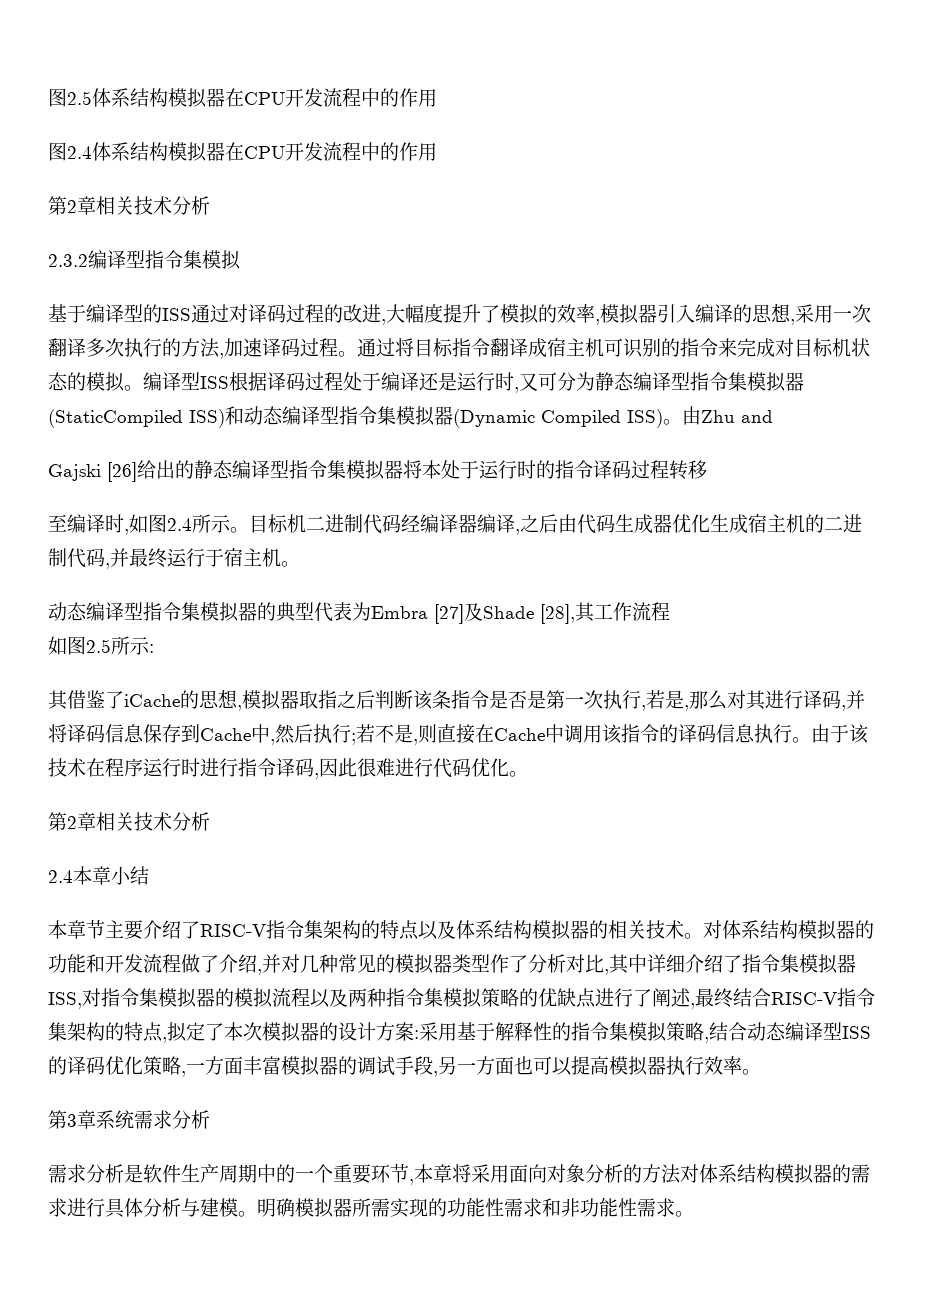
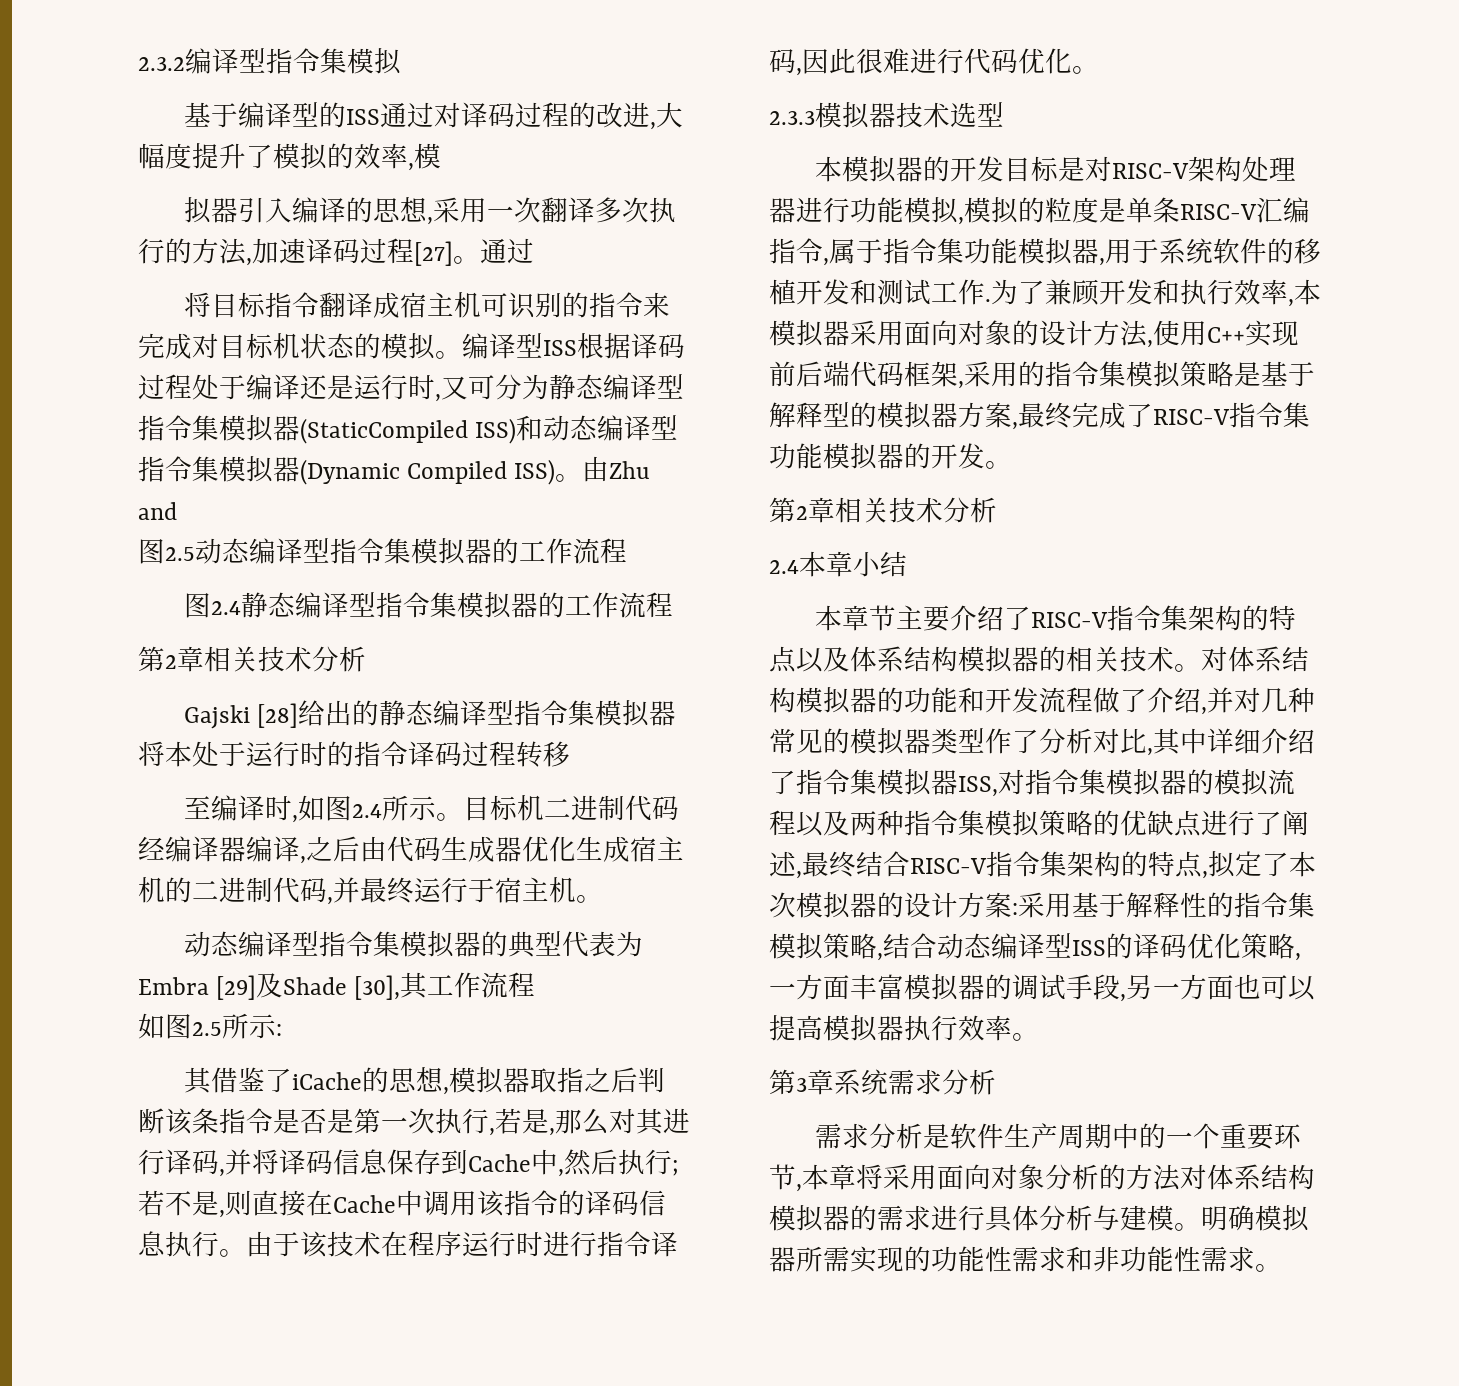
- 图2.5体系结构模拟器在CPU开发流程中的作用
- 图2.4体系结构模拟器在CPU开发流程中的作用
- 第2章相关技术分析
- 基于编译型的ISS通过对译码过程的改进,大幅度提升了模拟的效率,模拟器引入编译的思想,采用一次翻译多次执行的方法,加速译码过程。通过将目标指令翻译成宿主机可识别的指令来完成对目标机状态的模拟。
+ 基于编译型的ISS通过对译码过程的改进,大幅度提升了模拟的效率,模
+ 拟器引入编译的思想,采用一次翻译多次执行的方法,加速译码过程[27]。通过
+ 将目标指令翻译成宿主机可识别的指令来完成对目标机状态的模拟。
+ 图2.5动态编译型指令集模拟器的工作流程
+ 图2.4静态编译型指令集模拟器的工作流程
+ 第2章相关技术分析
- Gajski [26]给出的静态编译型指令集模拟器将本处于运行时的指令译码过程转移
+ Gajski [28]给出的静态编译型指令集模拟器将本处于运行时的指令译码过程转移
- 动态编译型指令集模拟器的典型代表为Embra [27]及Shade [28],其工作流程
+ 动态编译型指令集模拟器的典型代表为Embra [29]及Shade [30],其工作流程
+ 2.3.3模拟器技术选型
+ 本模拟器的开发目标是对RISC-V架构处理器进行功能模拟,模拟的粒度是单条RISC-V汇编指令,属于指令集功能模拟器,用于系统软件的移植开发和测试工作.为了兼顾开发和执行效率,本模拟器采用面向对象的设计方法,使用C++实现前后端代码框架,采用的指令集模拟策略是基于解释型的模拟器方案,最终完成了RISC-V指令集功能模拟器的开发。

